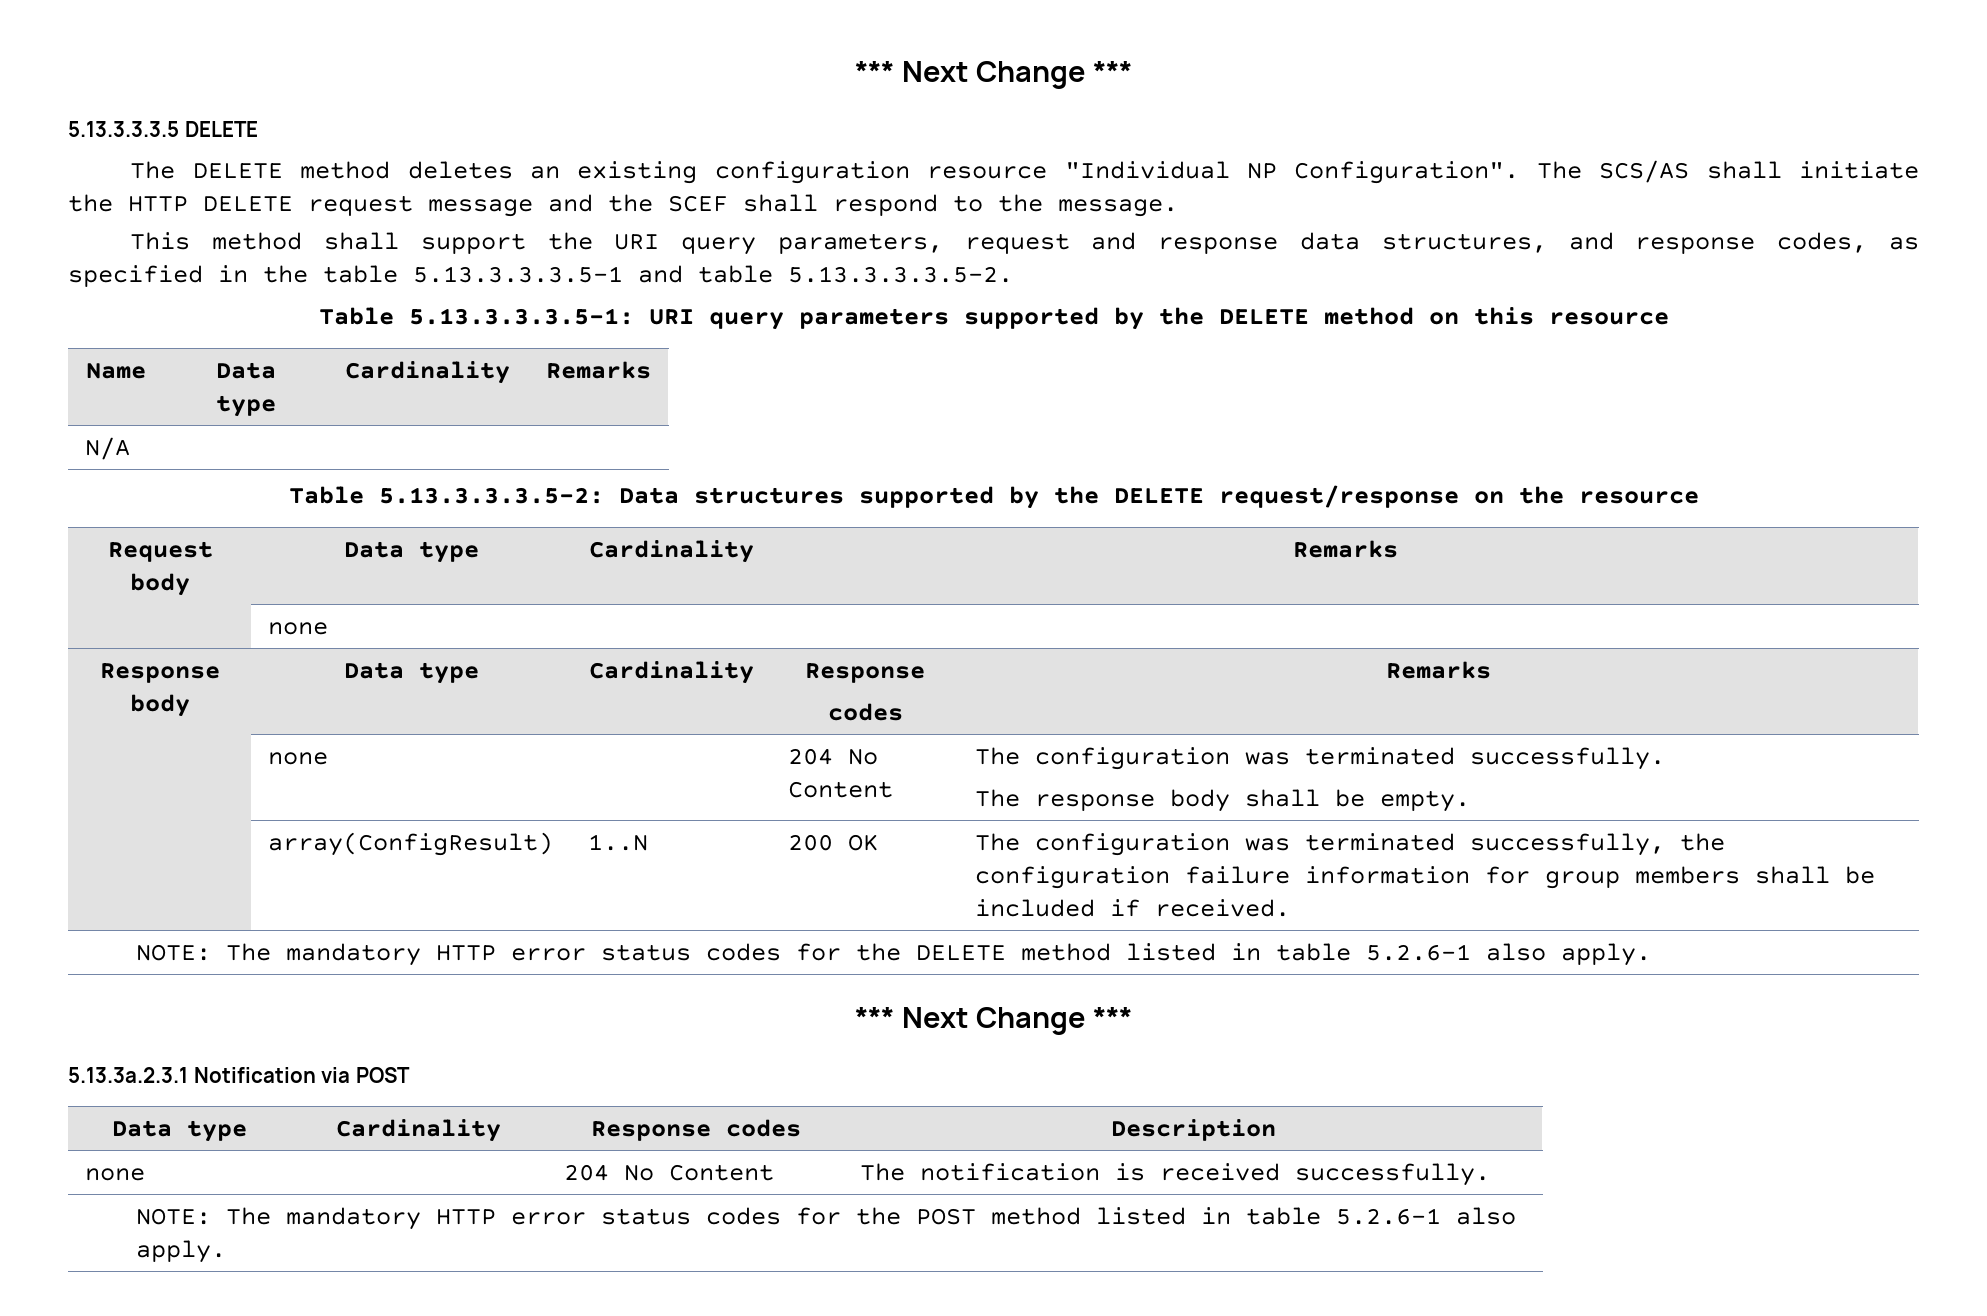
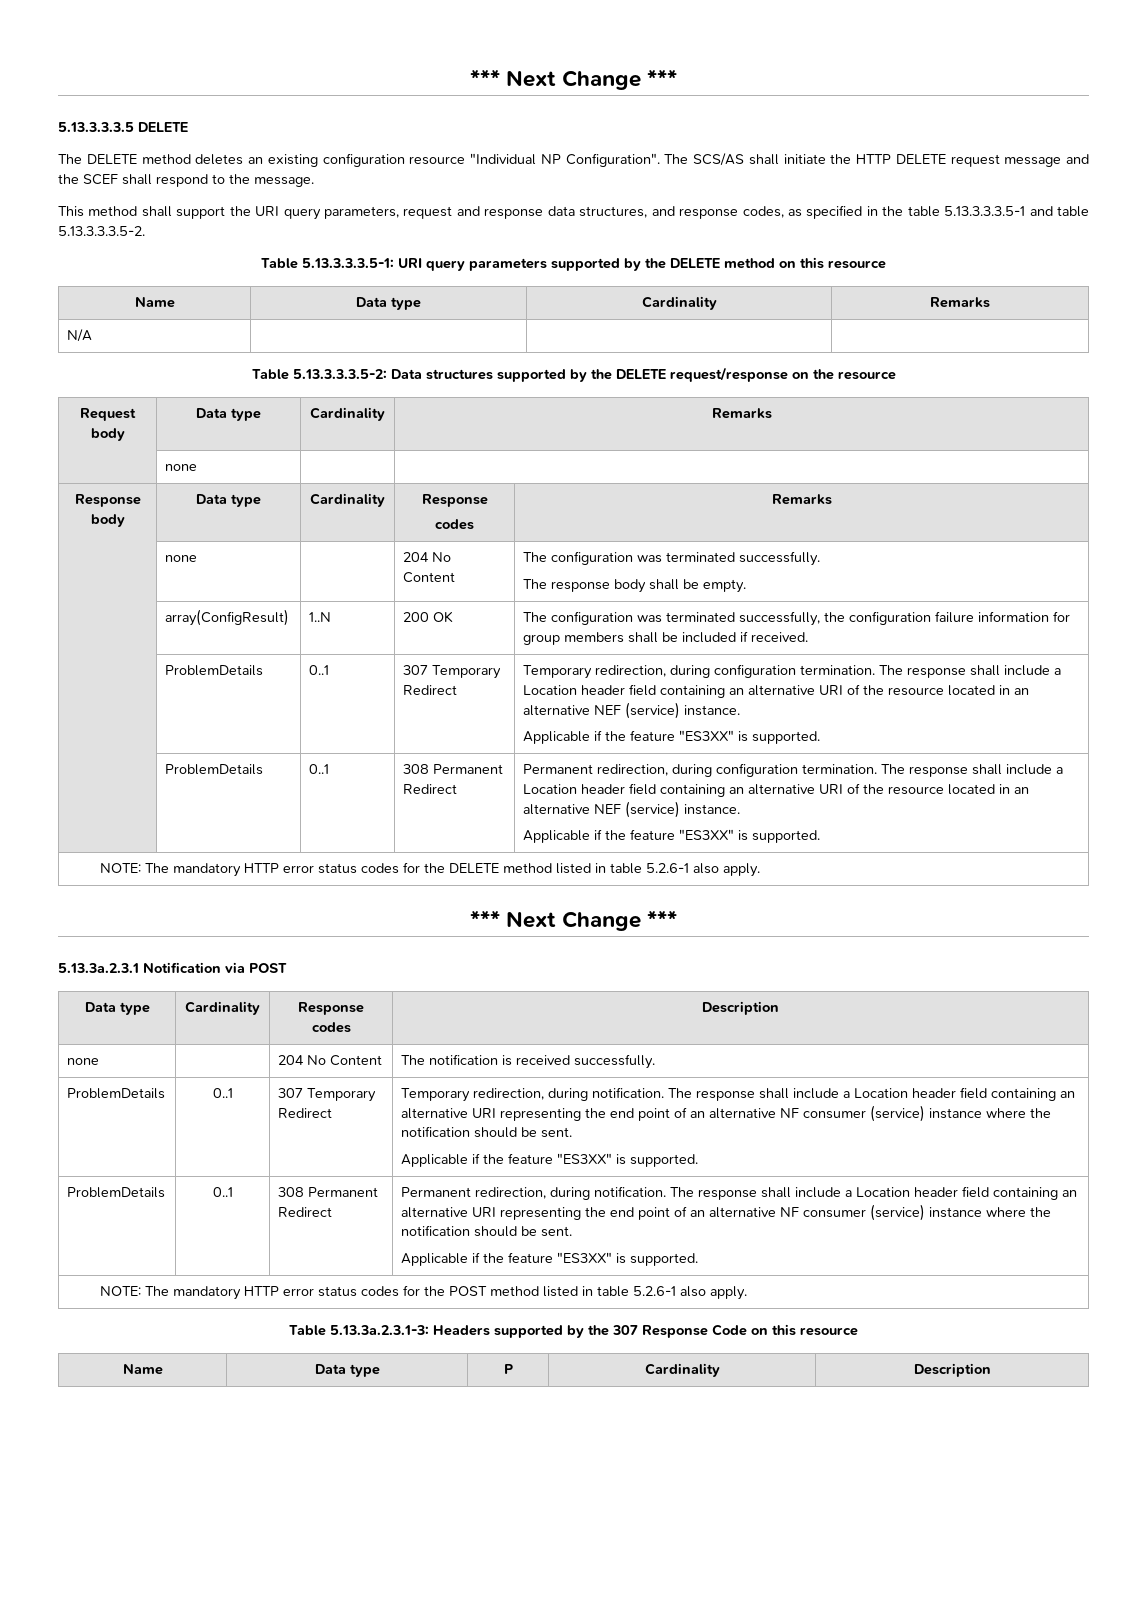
+ | ProblemDetails | 0..1 | 307 Temporary Redirect | Temporary redirection, during configuration termination. The response shall include a Location header field containing an alternative URI of the resource located in an alternative NEF (service) instance.
+ Applicable if the feature "ES3XX" is supported.
+ | ProblemDetails | 0..1 | 308 Permanent Redirect | Permanent redirection, during configuration termination. The response shall include a Location header field containing an alternative URI of the resource located in an alternative NEF (service) instance.
+ Applicable if the feature "ES3XX" is supported.
+ ProblemDetails | 0..1 | 307 Temporary Redirect | Temporary redirection, during notification. The response shall include a Location header field containing an alternative URI representing the end point of an alternative NF consumer (service) instance where the notification should be sent.
+ Applicable if the feature "ES3XX" is supported.
+ ProblemDetails | 0..1 | 308 Permanent Redirect | Permanent redirection, during notification. The response shall include a Location header field containing an alternative URI representing the end point of an alternative NF consumer (service) instance where the notification should be sent.
+ Applicable if the feature "ES3XX" is supported.
+ Table 5.13.3a.2.3.1-3: Headers supported by the 307 Response Code on this resource
+ Name | Data type | P | Cardinality | Description

